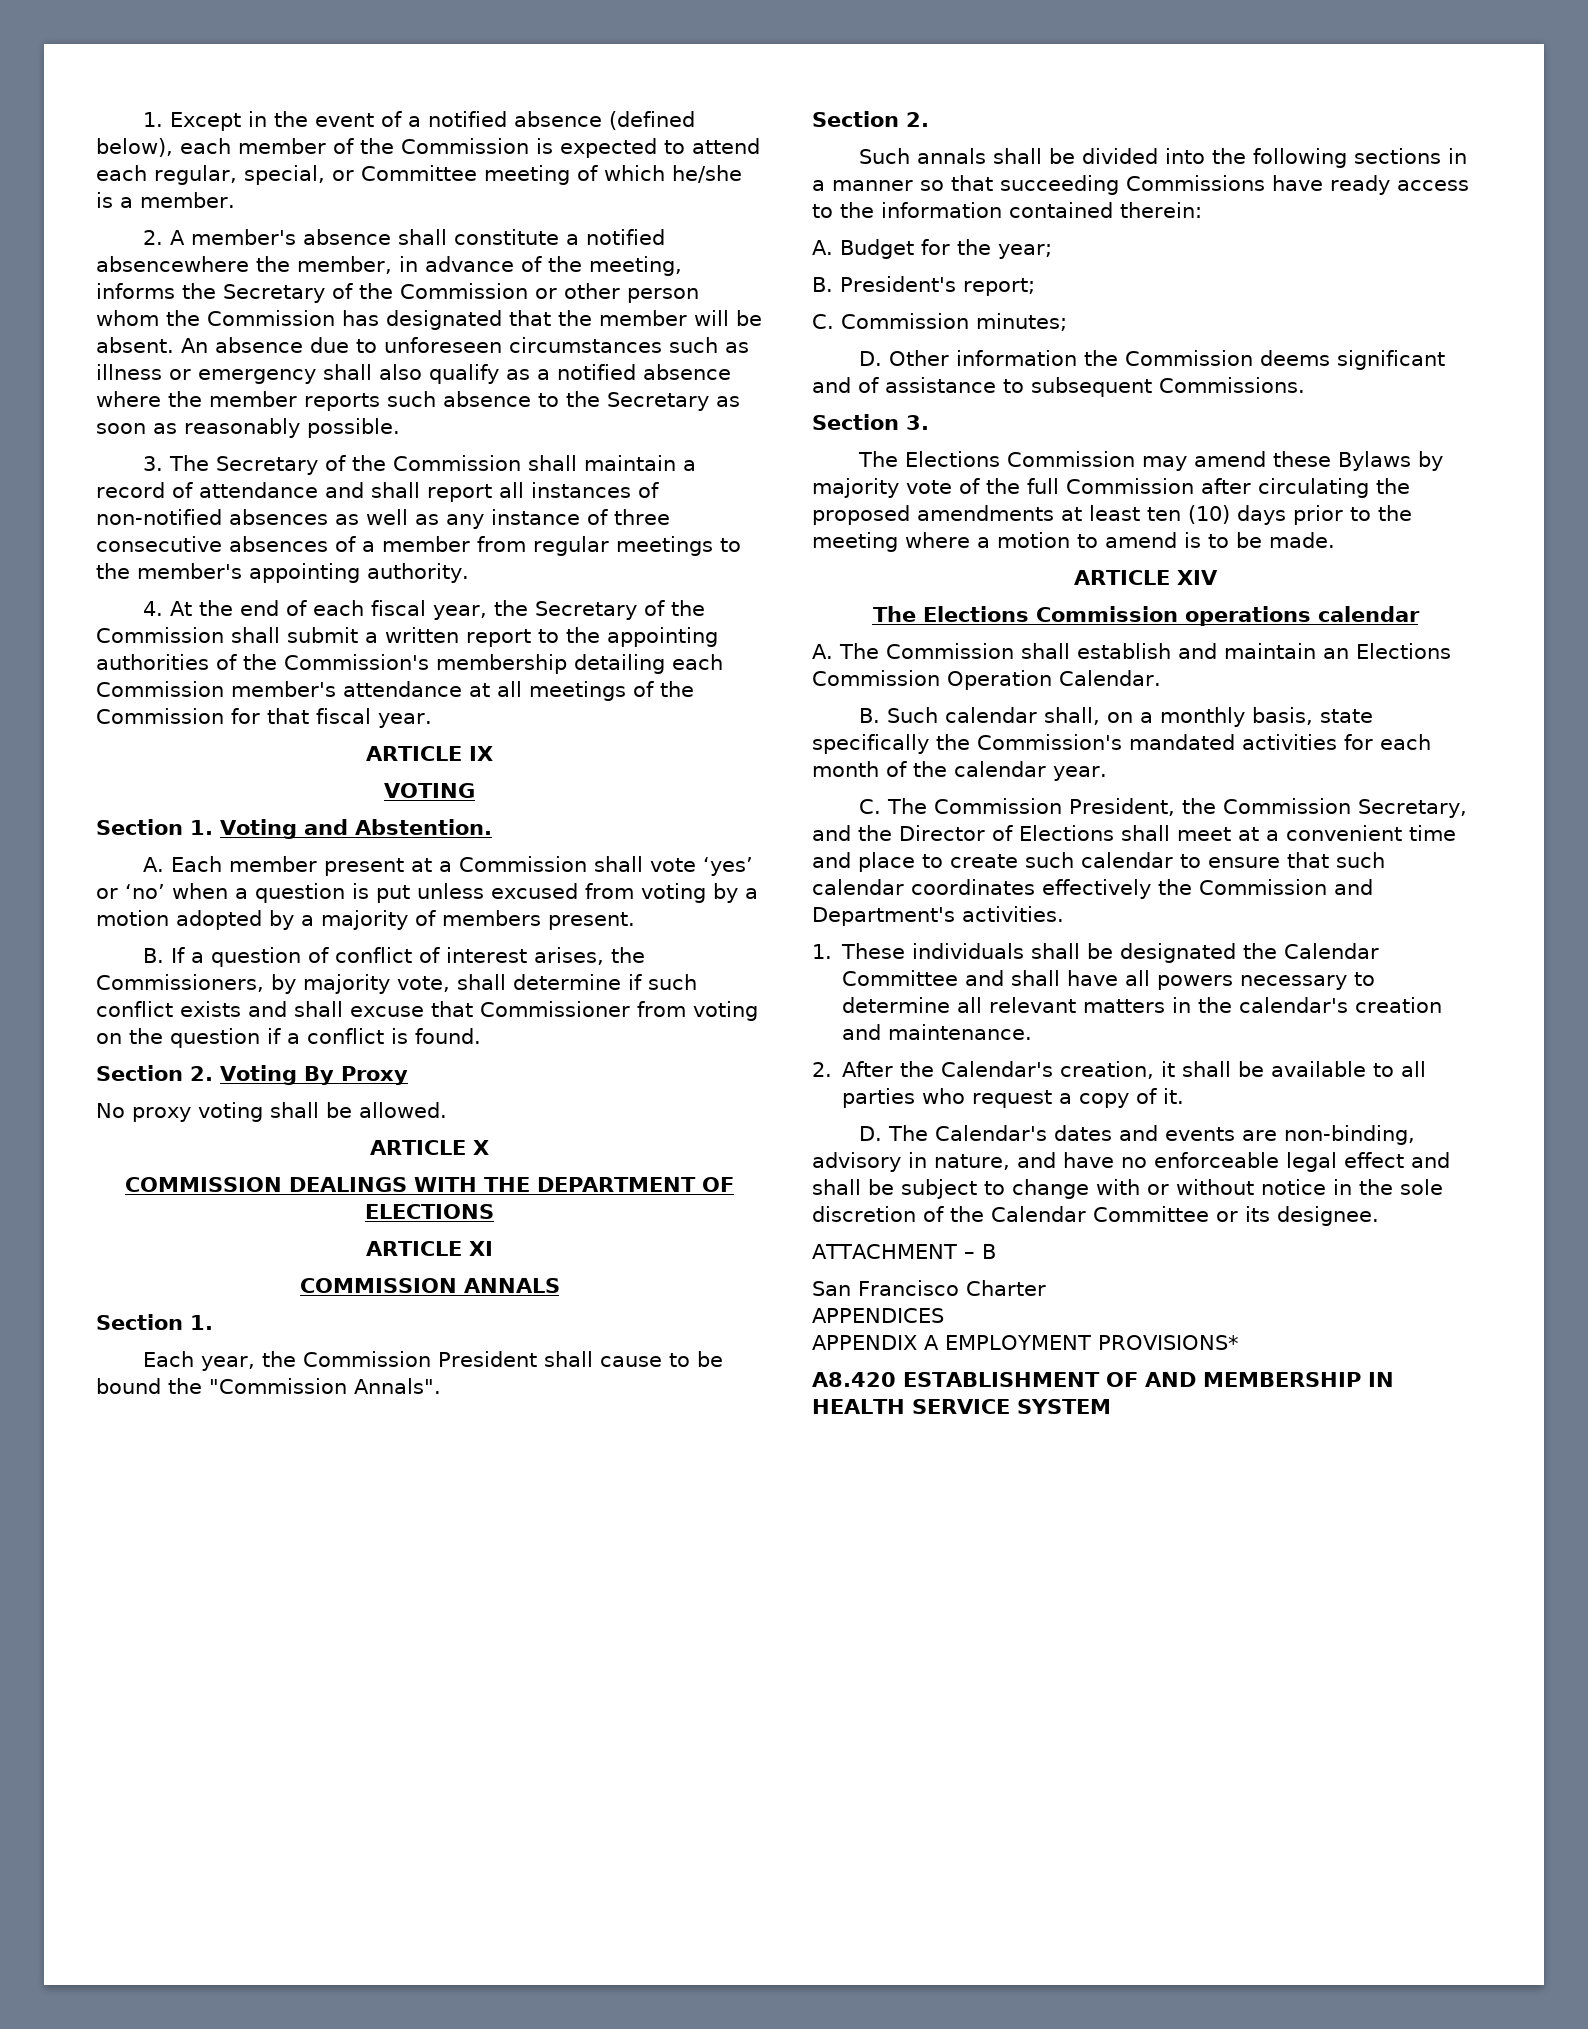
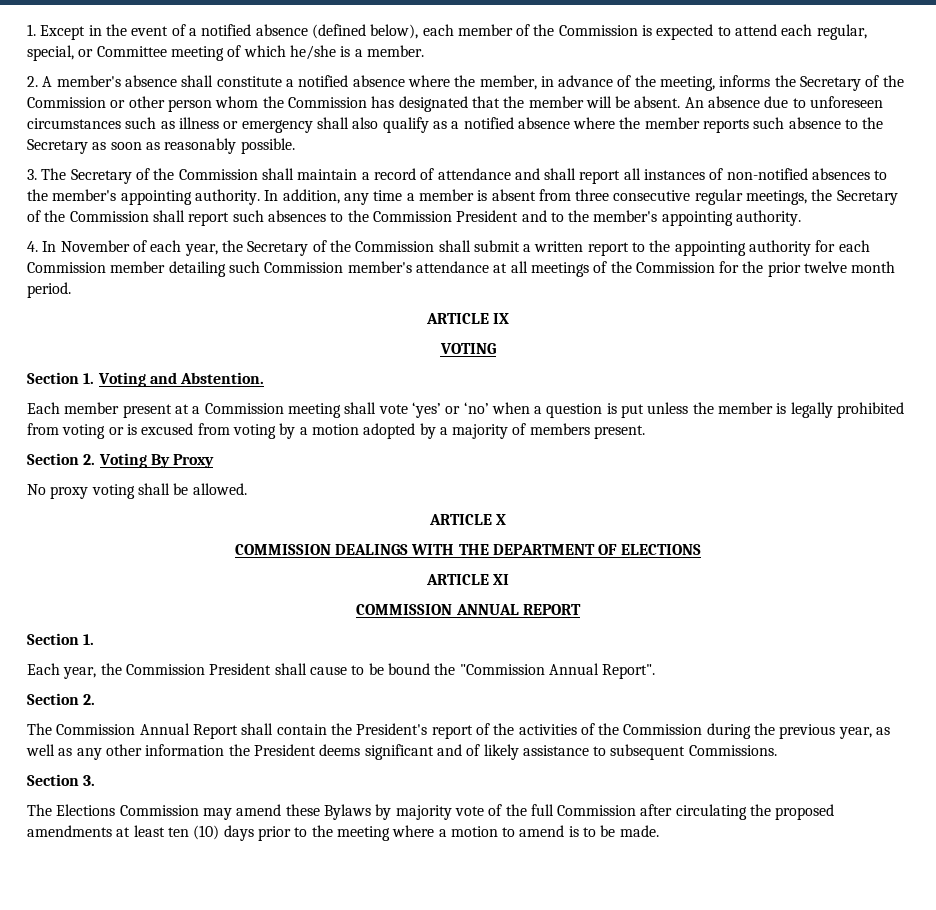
- 2. A member's absence shall constitute a notified absencewhere the member, in advance of the meeting, informs the Secretary of the Commission or other person whom the Commission has designated that the member will be absent.
+ 2. A member's absence shall constitute a notified absence where the member, in advance of the meeting, informs the Secretary of the Commission or other person whom the Commission has designated that the member will be absent.
- 3. The Secretary of the Commission shall maintain a record of attendance and shall report all instances of non-notified absences as well as any instance of three consecutive absences of a member from regular meetings to the member's appointing authority.
+ 3. The Secretary of the Commission shall maintain a record of attendance and shall report all instances of non-notified absences to the member's appointing authority. In addition, any time a member is absent from three consecutive regular meetings, the Secretary of the Commission shall report such absences to the Commission President and to the member's appointing authority.
- 4. At the end of each fiscal year, the Secretary of the Commission shall submit a written report to the appointing authorities of the Commission's membership detailing each Commission member's attendance at all meetings of the Commission for that fiscal year.
+ 4. In November of each year, the Secretary of the Commission shall submit a written report to the appointing authority for each Commission member detailing such Commission member's attendance at all meetings of the Commission for the prior twelve month period.
- A. Each member present at a Commission shall vote ‘yes’ or ‘no’ when a question is put unless excused from voting by a motion adopted by a majority of members present.
+ Each member present at a Commission meeting shall vote ‘yes’ or ‘no’ when a question is put unless the member is legally prohibited from voting or is excused from voting by a motion adopted by a majority of members present.
- B. If a question of conflict of interest arises, the Commissioners, by majority vote, shall determine if such conflict exists and shall excuse that Commissioner from voting on the question if a conflict is found.
- COMMISSION ANNALS
+ COMMISSION ANNUAL REPORT
- Each year, the Commission President shall cause to be bound the "Commission Annals".
+ Each year, the Commission President shall cause to be bound the "Commission Annual Report".
- Such annals shall be divided into the following sections in a manner so that succeeding Commissions have ready access to the information contained therein:
- A. Budget for the year;
- B. President's report;
- C. Commission minutes;
- D. Other information the Commission deems significant and of assistance to subsequent Commissions.
+ The Commission Annual Report shall contain the President's report of the activities of the Commission during the previous year, as well as any other information the President deems significant and of likely assistance to subsequent Commissions.
- ARTICLE XIV
- The Elections Commission operations calendar
- A. The Commission shall establish and maintain an Elections Commission Operation Calendar.
- B. Such calendar shall, on a monthly basis, state specifically the Commission's mandated activities for each month of the calendar year.
- C. The Commission President, the Commission Secretary, and the Director of Elections shall meet at a convenient time and place to create such calendar to ensure that such calendar coordinates effectively the Commission and Department's activities.
- 1. These individuals shall be designated the Calendar Committee and shall have all powers necessary to determine all relevant matters in the calendar's creation and maintenance.
- 2. After the Calendar's creation, it shall be available to all parties who request a copy of it.
- D. The Calendar's dates and events are non-binding, advisory in nature, and have no enforceable legal effect and shall be subject to change with or without notice in the sole discretion of the Calendar Committee or its designee.
- ATTACHMENT – B
- San Francisco Charter
- APPENDICES
- APPENDIX A EMPLOYMENT PROVISIONS*
- A8.420 ESTABLISHMENT OF AND MEMBERSHIP IN HEALTH SERVICE SYSTEM

